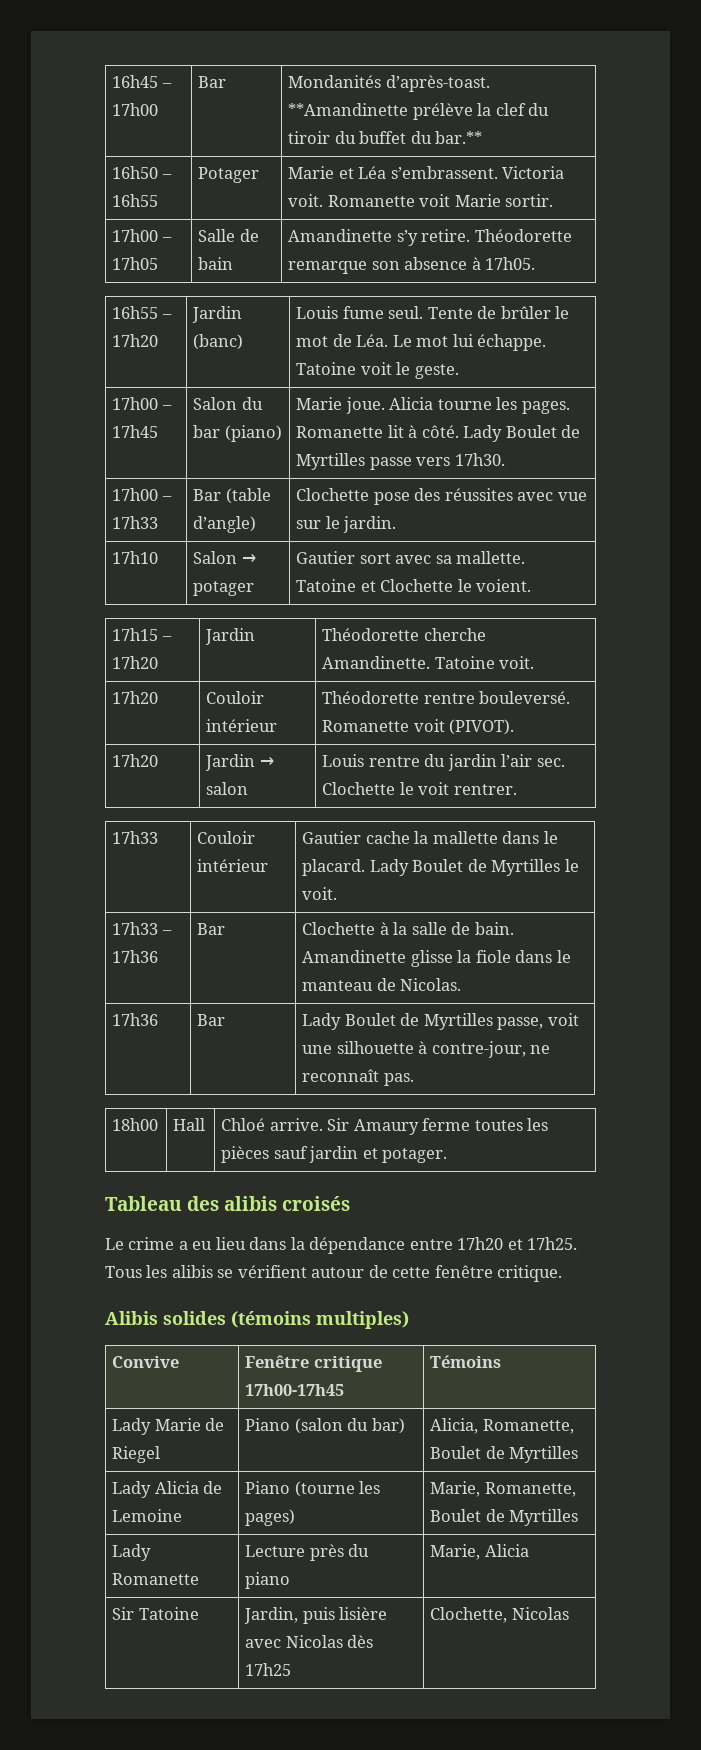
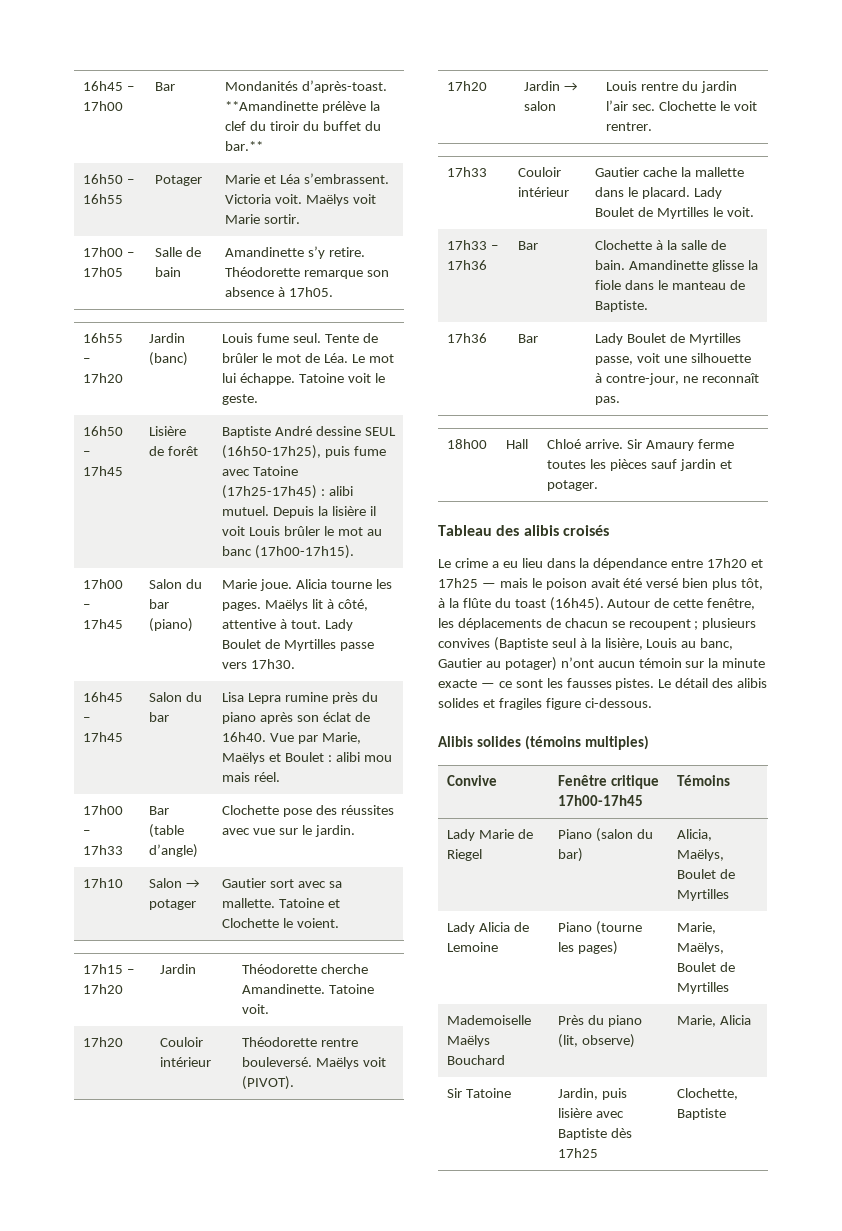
- 16h50 – 16h55 | Potager | Marie et Léa s’embrassent. Victoria voit. Romanette voit Marie sortir.
+ 16h50 – 16h55 | Potager | Marie et Léa s’embrassent. Victoria voit. Maëlys voit Marie sortir.
+ 16h50 – 17h45 | Lisière de forêt | Baptiste André dessine SEUL (16h50-17h25), puis fume avec Tatoine (17h25-17h45) : alibi mutuel. Depuis la lisière il voit Louis brûler le mot au banc (17h00-17h15).
- 17h00 – 17h45 | Salon du bar (piano) | Marie joue. Alicia tourne les pages. Romanette lit à côté. Lady Boulet de Myrtilles passe vers 17h30.
+ 17h00 – 17h45 | Salon du bar (piano) | Marie joue. Alicia tourne les pages. Maëlys lit à côté, attentive à tout. Lady Boulet de Myrtilles passe vers 17h30.
+ 16h45 – 17h45 | Salon du bar | Lisa Lepra rumine près du piano après son éclat de 16h40. Vue par Marie, Maëlys et Boulet : alibi mou mais réel.
- 17h20 | Couloir intérieur | Théodorette rentre bouleversé. Romanette voit (PIVOT).
+ 17h20 | Couloir intérieur | Théodorette rentre bouleversé. Maëlys voit (PIVOT).
- 17h33 – 17h36 | Bar | Clochette à la salle de bain. Amandinette glisse la fiole dans le manteau de Nicolas.
+ 17h33 – 17h36 | Bar | Clochette à la salle de bain. Amandinette glisse la fiole dans le manteau de Baptiste.
- Le crime a eu lieu dans la dépendance entre 17h20 et 17h25. Tous les alibis se vérifient autour de cette fenêtre critique.
+ Le crime a eu lieu dans la dépendance entre 17h20 et 17h25 — mais le poison avait été versé bien plus tôt, à la flûte du toast (16h45). Autour de cette fenêtre, les déplacements de chacun se recoupent ; plusieurs convives (Baptiste seul à la lisière, Louis au banc, Gautier au potager) n’ont aucun témoin sur la minute exacte — ce sont les fausses pistes. Le détail des alibis solides et fragiles figure ci-dessous.
- Lady Marie de Riegel | Piano (salon du bar) | Alicia, Romanette, Boulet de Myrtilles
+ Lady Marie de Riegel | Piano (salon du bar) | Alicia, Maëlys, Boulet de Myrtilles
- Lady Alicia de Lemoine | Piano (tourne les pages) | Marie, Romanette, Boulet de Myrtilles
- Lady Romanette | Lecture près du piano | Marie, Alicia
+ Lady Alicia de Lemoine | Piano (tourne les pages) | Marie, Maëlys, Boulet de Myrtilles
+ Mademoiselle Maëlys Bouchard | Près du piano (lit, observe) | Marie, Alicia
- Sir Tatoine | Jardin, puis lisière avec Nicolas dès 17h25 | Clochette, Nicolas
+ Sir Tatoine | Jardin, puis lisière avec Baptiste dès 17h25 | Clochette, Baptiste

